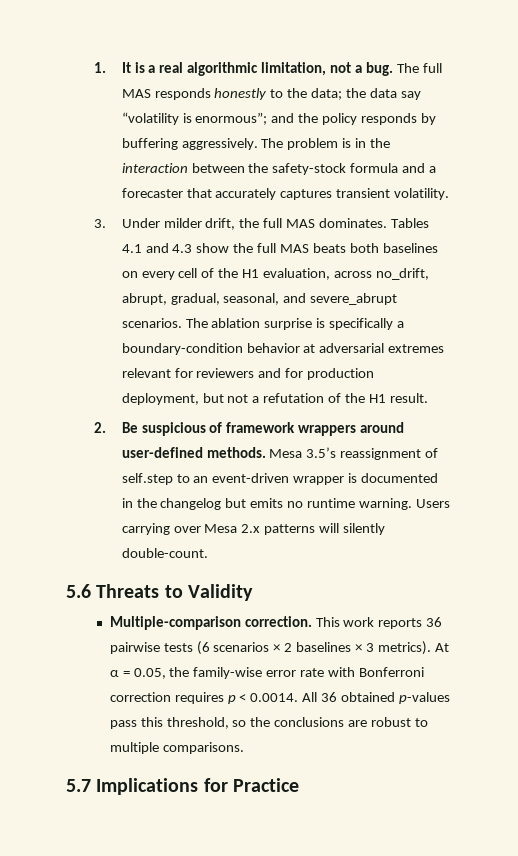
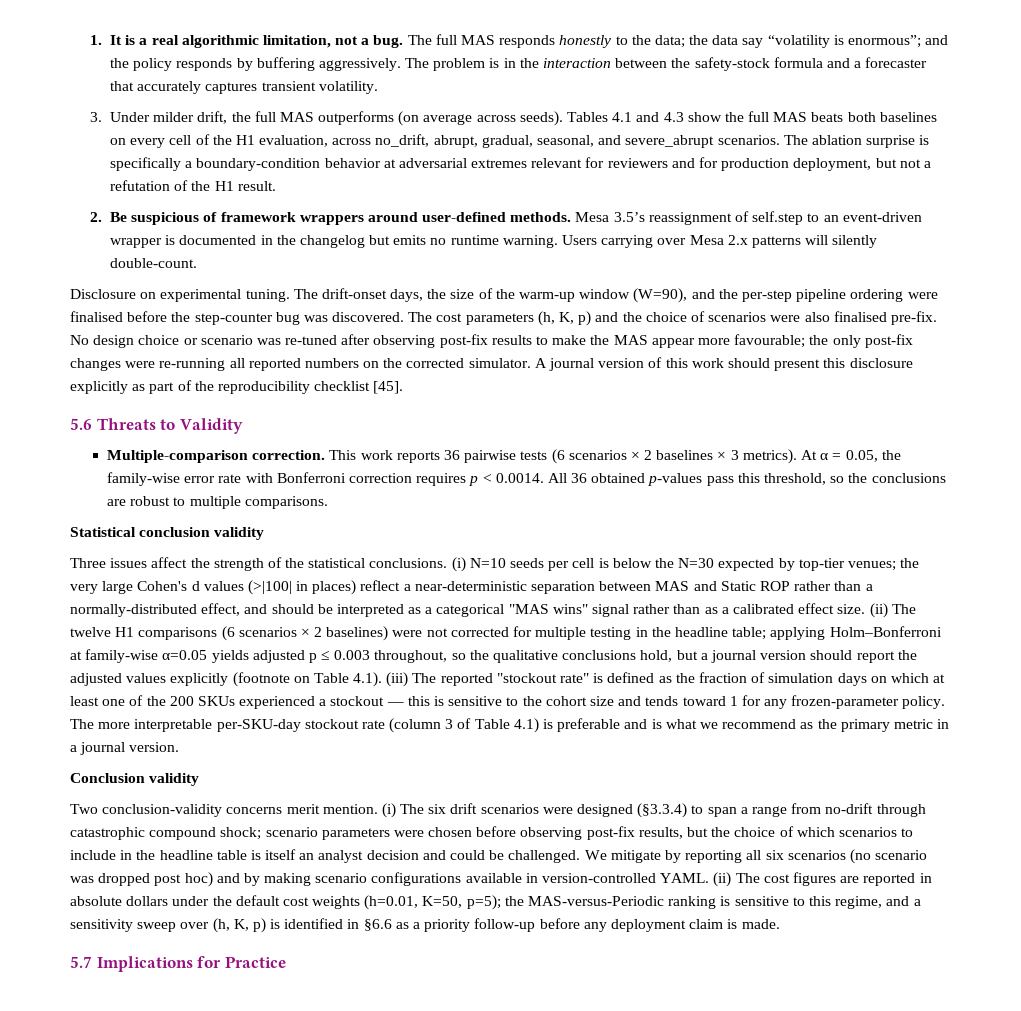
- 3. Under milder drift, the full MAS dominates.
+ 3. Under milder drift, the full MAS outperforms (on average across seeds).
+ Disclosure on experimental tuning. The drift-onset days, the size of the warm-up window (W=90), and the per-step pipeline ordering were finalised before the step-counter bug was discovered. The cost parameters (h, K, p) and the choice of scenarios were also finalised pre-fix. No design choice or scenario was re-tuned after observing post-fix results to make the MAS appear more favourable; the only post-fix changes were re-running all reported numbers on the corrected simulator. A journal version of this work should present this disclosure explicitly as part of the reproducibility checklist [45].
+ Statistical conclusion validity
+ Three issues affect the strength of the statistical conclusions. (i) N=10 seeds per cell is below the N=30 expected by top-tier venues; the very large Cohen's d values (>|100| in places) reflect a near-deterministic separation between MAS and Static ROP rather than a normally-distributed effect, and should be interpreted as a categorical "MAS wins" signal rather than as a calibrated effect size. (ii) The twelve H1 comparisons (6 scenarios × 2 baselines) were not corrected for multiple testing in the headline table; applying Holm–Bonferroni at family-wise α=0.05 yields adjusted p ≤ 0.003 throughout, so the qualitative conclusions hold, but a journal version should report the adjusted values explicitly (footnote on Table 4.1). (iii) The reported "stockout rate" is defined as the fraction of simulation days on which at least one of the 200 SKUs experienced a stockout — this is sensitive to the cohort size and tends toward 1 for any frozen-parameter policy. The more interpretable per-SKU-day stockout rate (column 3 of Table 4.1) is preferable and is what we recommend as the primary metric in a journal version.
+ Conclusion validity
+ Two conclusion-validity concerns merit mention. (i) The six drift scenarios were designed (§3.3.4) to span a range from no-drift through catastrophic compound shock; scenario parameters were chosen before observing post-fix results, but the choice of which scenarios to include in the headline table is itself an analyst decision and could be challenged. We mitigate by reporting all six scenarios (no scenario was dropped post hoc) and by making scenario configurations available in version-controlled YAML. (ii) The cost figures are reported in absolute dollars under the default cost weights (h=0.01, K=50, p=5); the MAS-versus-Periodic ranking is sensitive to this regime, and a sensitivity sweep over (h, K, p) is identified in §6.6 as a priority follow-up before any deployment claim is made.

